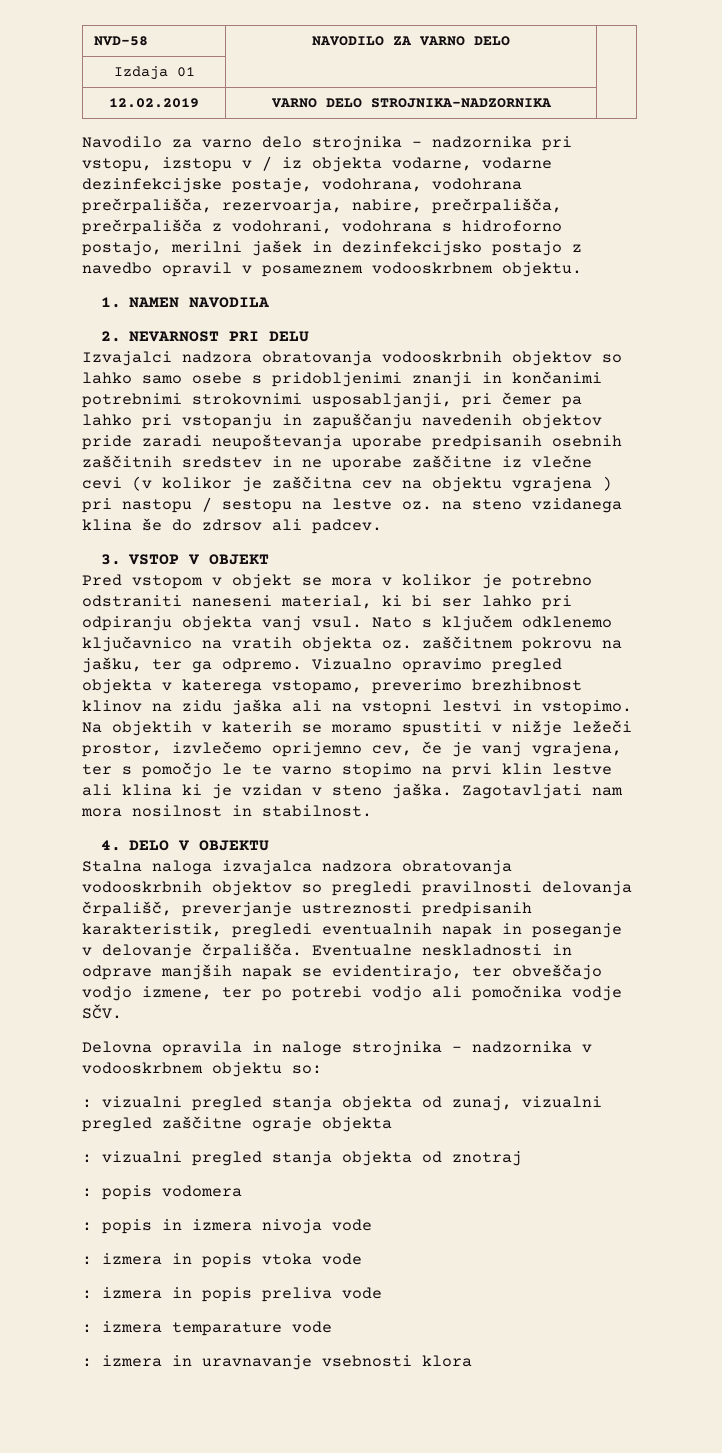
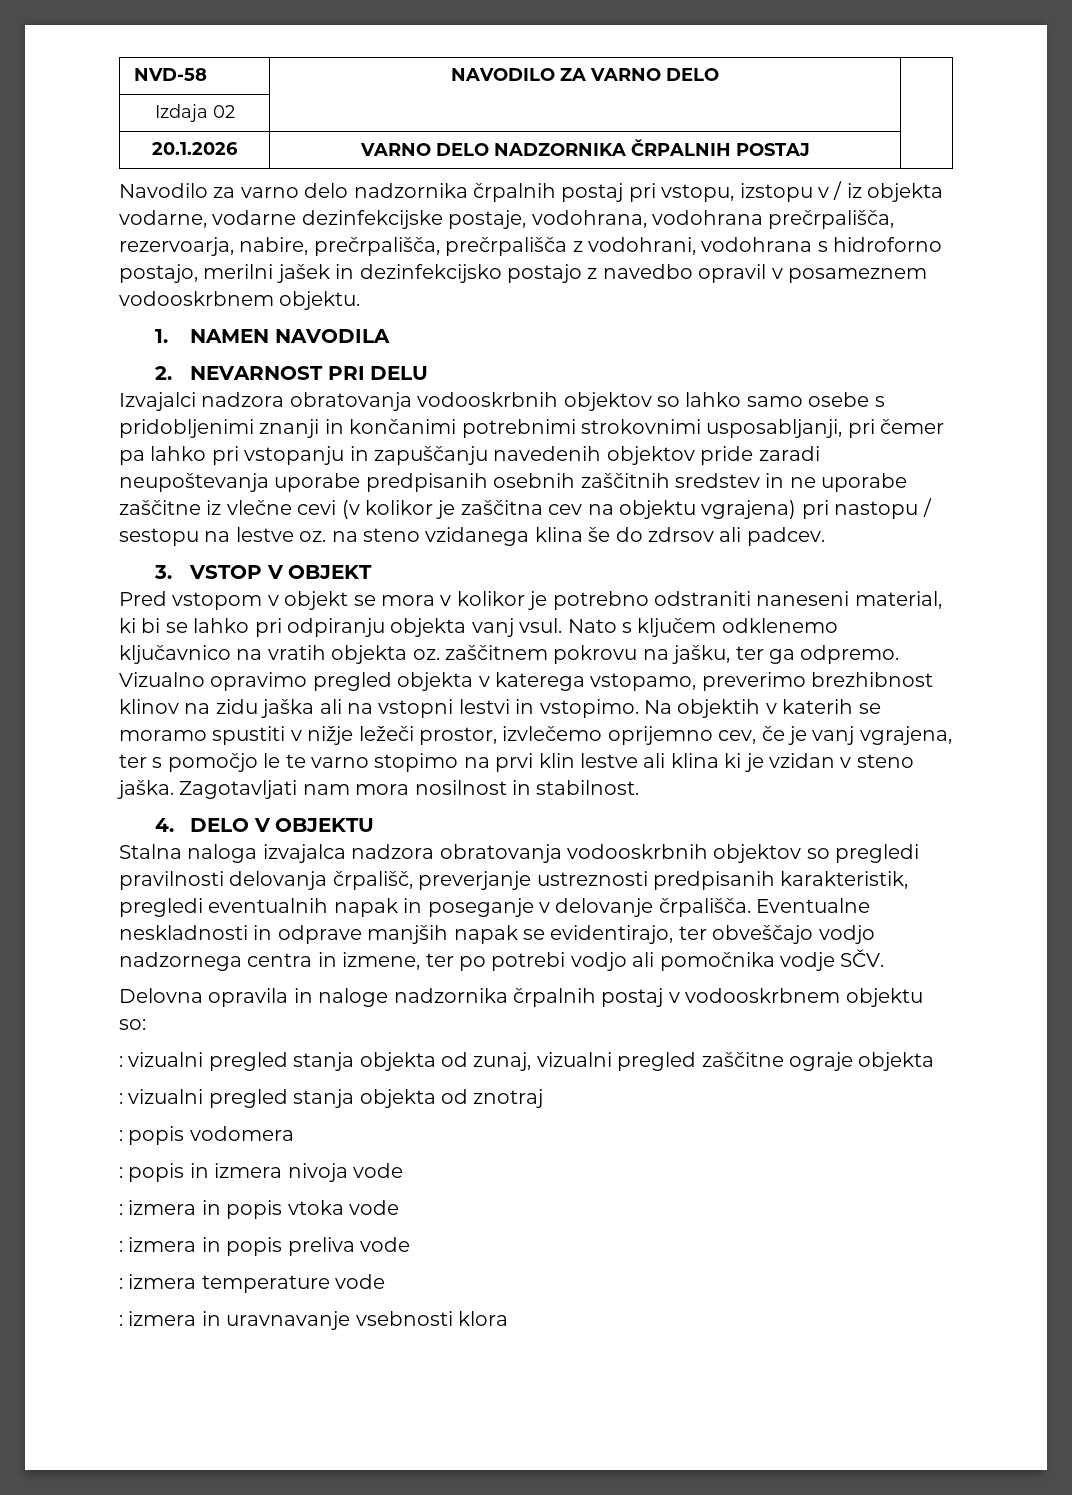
- Izdaja 01 | |
- 12.02.2019 | VARNO DELO STROJNIKA-NADZORNIKA |
+ Izdaja 02 | |
+ 20.1.2026 | VARNO DELO NADZORNIKA ČRPALNIH POSTAJ |
- Navodilo za varno delo strojnika – nadzornika pri vstopu, izstopu v / iz objekta vodarne, vodarne dezinfekcijske postaje, vodohrana, vodohrana prečrpališča, rezervoarja, nabire, prečrpališča, prečrpališča z vodohrani, vodohrana s hidroforno postajo, merilni jašek in dezinfekcijsko postajo z navedbo opravil v posameznem vodooskrbnem objektu.
+ Navodilo za varno delo nadzornika črpalnih postaj pri vstopu, izstopu v / iz objekta vodarne, vodarne dezinfekcijske postaje, vodohrana, vodohrana prečrpališča, rezervoarja, nabire, prečrpališča, prečrpališča z vodohrani, vodohrana s hidroforno postajo, merilni jašek in dezinfekcijsko postajo z navedbo opravil v posameznem vodooskrbnem objektu.
- Izvajalci nadzora obratovanja vodooskrbnih objektov so lahko samo osebe s pridobljenimi znanji in končanimi potrebnimi strokovnimi usposabljanji, pri čemer pa lahko pri vstopanju in zapuščanju navedenih objektov pride zaradi neupoštevanja uporabe predpisanih osebnih zaščitnih sredstev in ne uporabe zaščitne iz vlečne cevi (v kolikor je zaščitna cev na objektu vgrajena ) pri nastopu / sestopu na lestve oz. na steno vzidanega klina še do zdrsov ali padcev.
+ Izvajalci nadzora obratovanja vodooskrbnih objektov so lahko samo osebe s pridobljenimi znanji in končanimi potrebnimi strokovnimi usposabljanji, pri čemer pa lahko pri vstopanju in zapuščanju navedenih objektov pride zaradi neupoštevanja uporabe predpisanih osebnih zaščitnih sredstev in ne uporabe zaščitne iz vlečne cevi (v kolikor je zaščitna cev na objektu vgrajena) pri nastopu / sestopu na lestve oz. na steno vzidanega klina še do zdrsov ali padcev.
- Pred vstopom v objekt se mora v kolikor je potrebno odstraniti naneseni material, ki bi ser lahko pri odpiranju objekta vanj vsul.
+ Pred vstopom v objekt se mora v kolikor je potrebno odstraniti naneseni material, ki bi se lahko pri odpiranju objekta vanj vsul.
- Eventualne neskladnosti in odprave manjših napak se evidentirajo, ter obveščajo vodjo izmene, ter po potrebi vodjo ali pomočnika vodje SČV.
+ Eventualne neskladnosti in odprave manjših napak se evidentirajo, ter obveščajo vodjo nadzornega centra in izmene, ter po potrebi vodjo ali pomočnika vodje SČV.
- Delovna opravila in naloge strojnika – nadzornika v vodooskrbnem objektu so:
+ Delovna opravila in naloge nadzornika črpalnih postaj v vodooskrbnem objektu so:
- : izmera temparature vode
+ : izmera temperature vode

